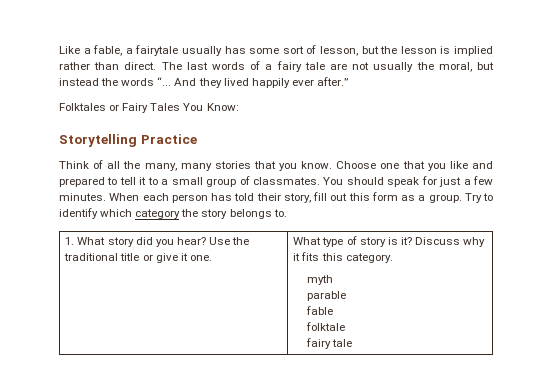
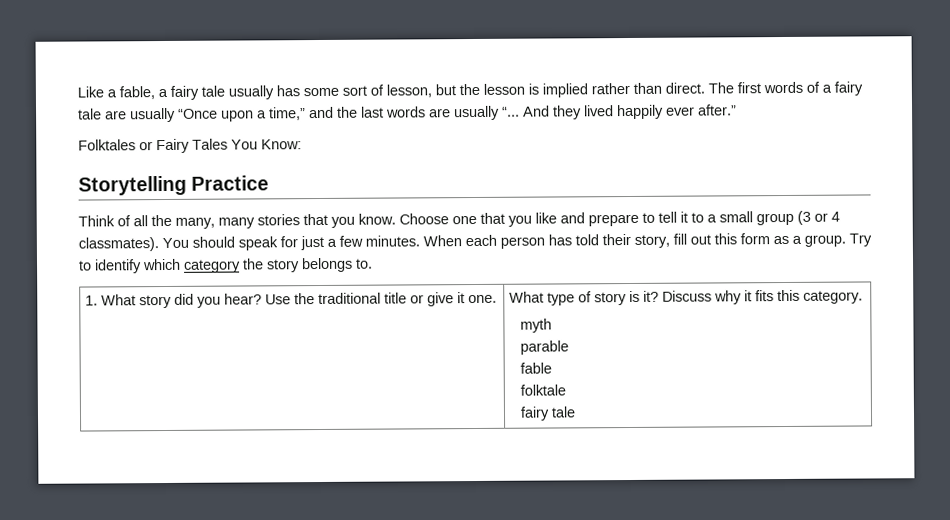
- Like a fable, a fairytale usually has some sort of lesson, but the lesson is implied rather than direct.
+ Like a fable, a fairy tale usually has some sort of lesson, but the lesson is implied rather than direct.
- The last words of a fairy tale are not usually the moral, but instead the words “...
+ The first words of a fairy tale are usually “Once upon a time,” and the last words are usually “...
- Choose one that you like and prepared to tell it to a small group of classmates.
+ Choose one that you like and prepare to tell it to a small group (3 or 4 classmates).

